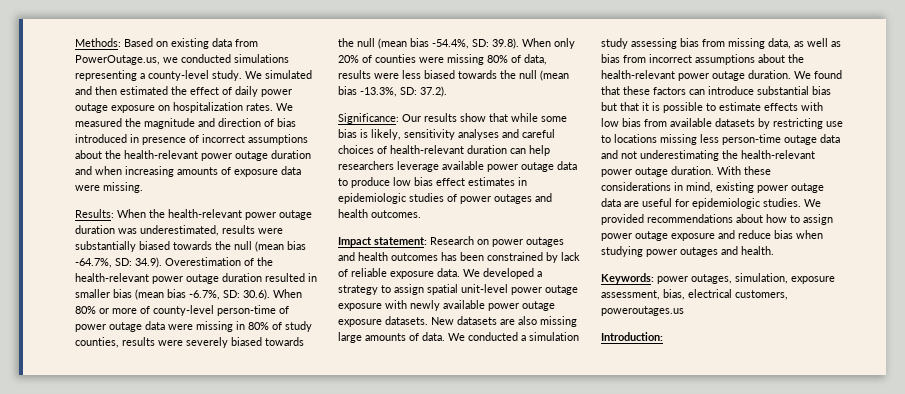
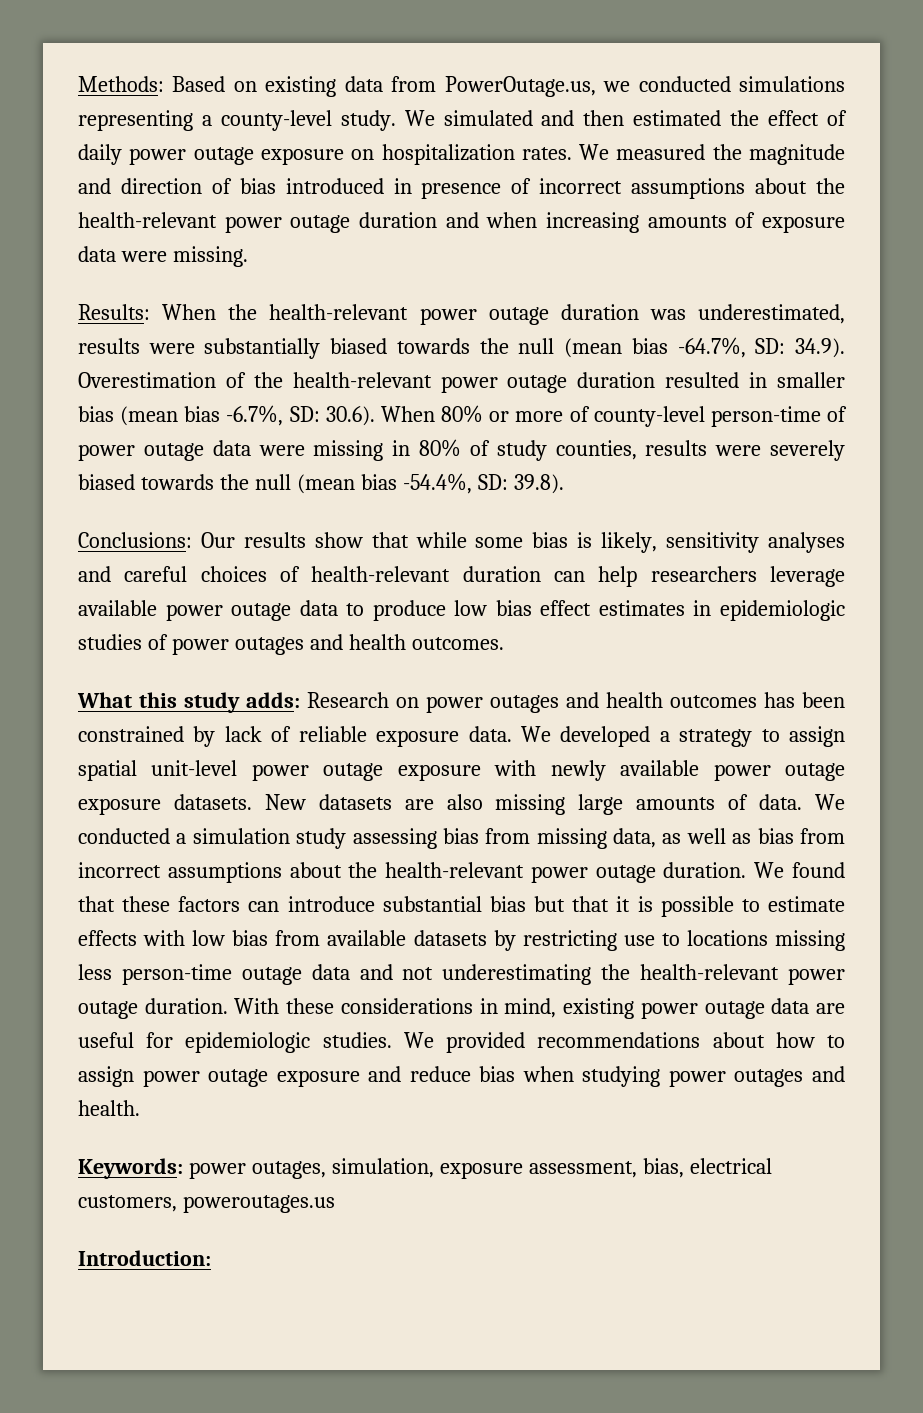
- 39.8). When only 20% of counties were missing 80% of data, results were less biased towards the null (mean bias -13.3%, SD: 37.2).
- Significance:
+ 39.8).
+ Conclusions:
- Impact statement: Research on power outages and health outcomes has been constrained by lack of reliable exposure data.
+ What this study adds: Research on power outages and health outcomes has been constrained by lack of reliable exposure data.

